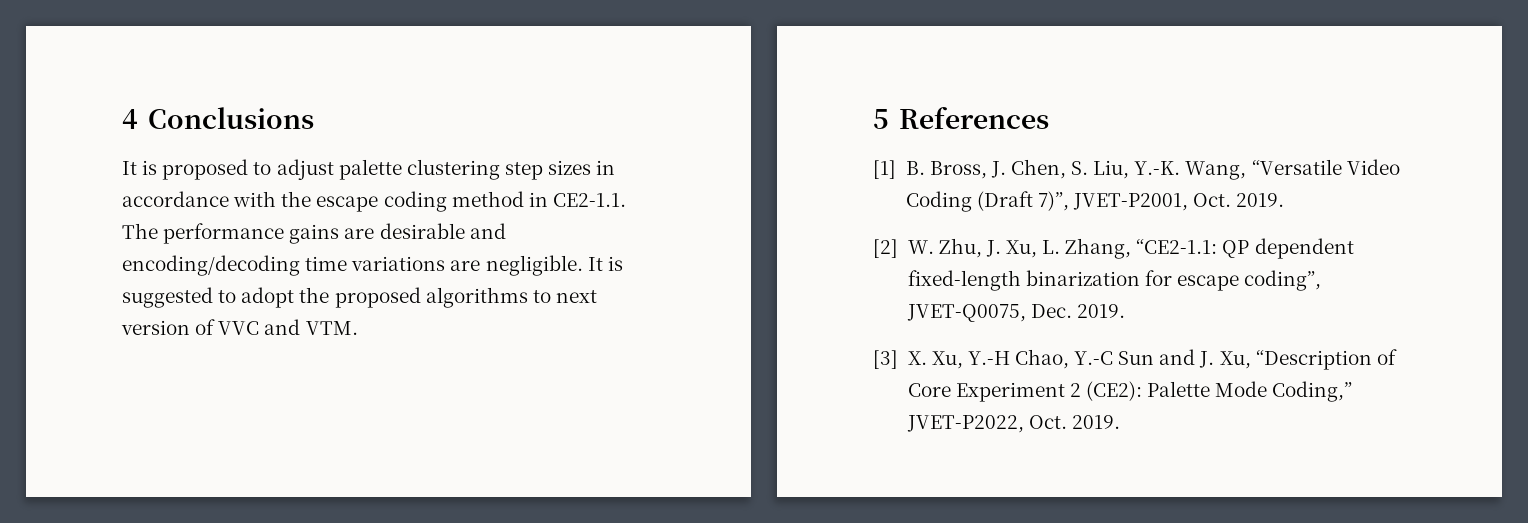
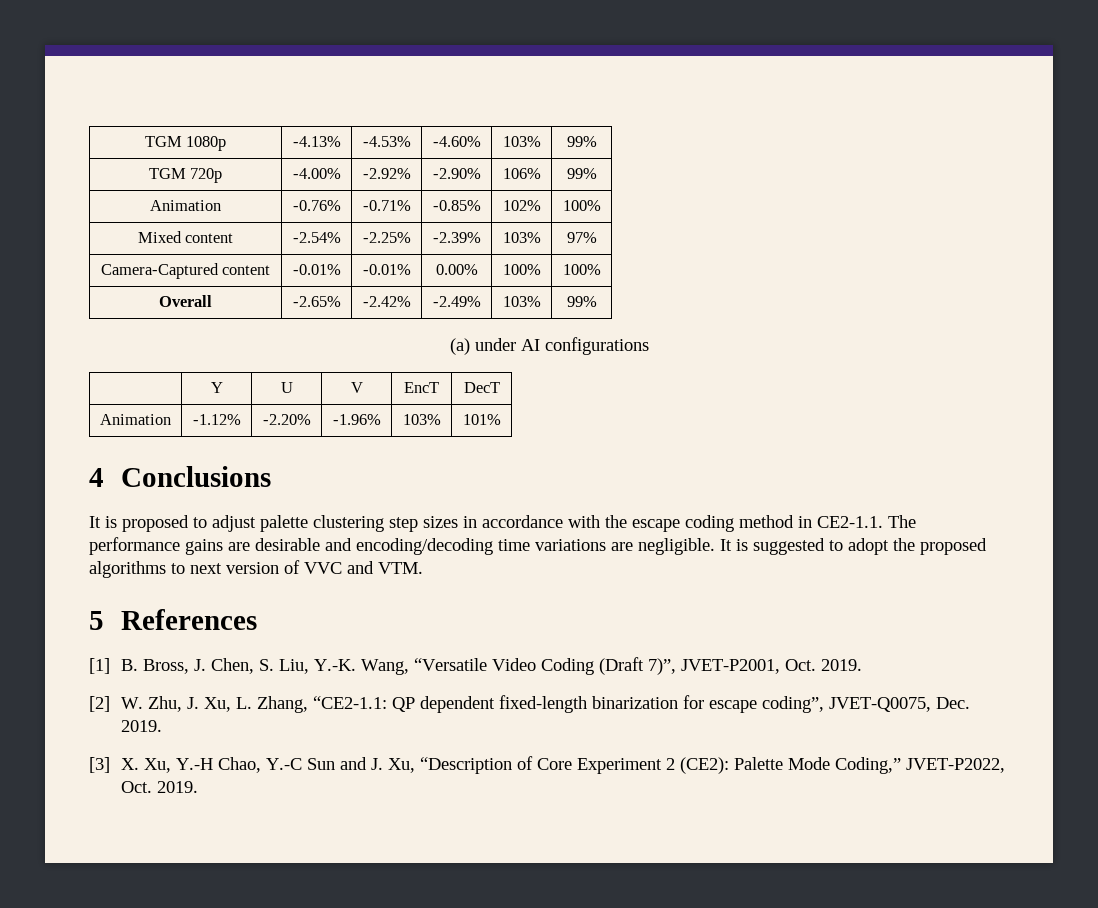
+ TGM 1080p | -4.13% | -4.53% | -4.60% | 103% | 99%
+ TGM 720p | -4.00% | -2.92% | -2.90% | 106% | 99%
+ Animation | -0.76% | -0.71% | -0.85% | 102% | 100%
+ Mixed content | -2.54% | -2.25% | -2.39% | 103% | 97%
+ Camera-Captured content | -0.01% | -0.01% | 0.00% | 100% | 100%
+ Overall | -2.65% | -2.42% | -2.49% | 103% | 99%
+ (a) under AI configurations
+ | Y | U | V | EncT | DecT
+ Animation | -1.12% | -2.20% | -1.96% | 103% | 101%

